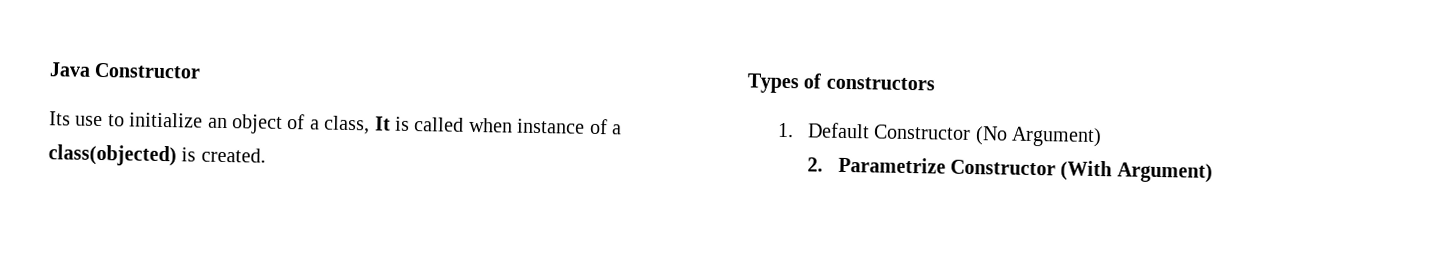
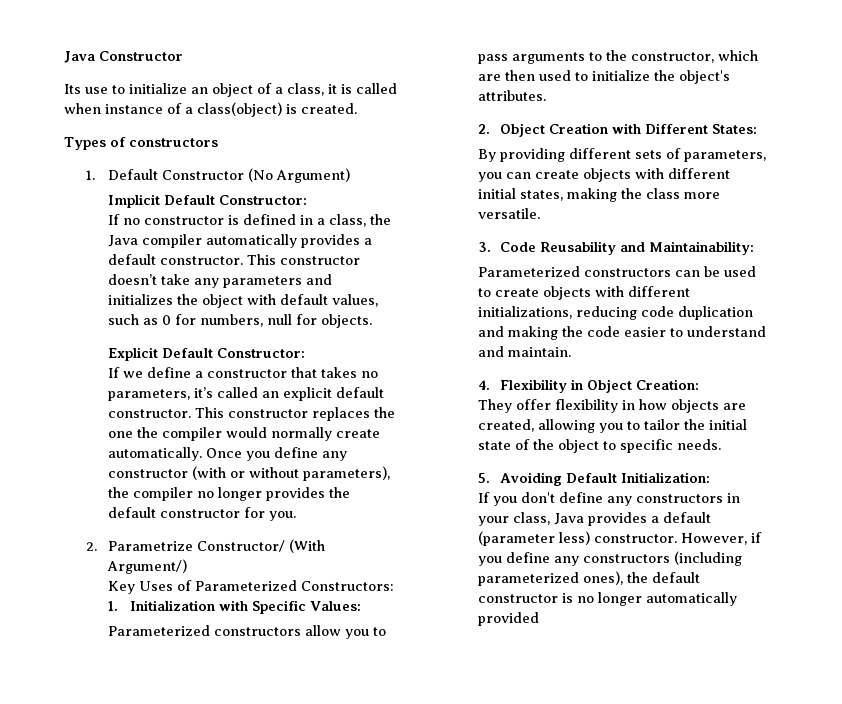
- Its use to initialize an object of a class, It is called when instance of a class(objected) is created.
+ Its use to initialize an object of a class, it is called when instance of a class(object) is created.
- 2. Parametrize Constructor (With Argument)
+ Implicit Default Constructor:
+ If no constructor is defined in a class, the Java compiler automatically provides a default constructor. This constructor doesn’t take any parameters and initializes the object with default values, such as 0 for numbers, null for objects.
+ Explicit Default Constructor:
+ If we define a constructor that takes no parameters, it’s called an explicit default constructor. This constructor replaces the one the compiler would normally create automatically. Once you define any constructor (with or without parameters), the compiler no longer provides the default constructor for you.
+ 2. Parametrize Constructor/ (With Argument/)
+ Key Uses of Parameterized Constructors:
+ 1. Initialization with Specific Values:
+ Parameterized constructors allow you to pass arguments to the constructor, which are then used to initialize the object's attributes.
+ 2. Object Creation with Different States:
+ By providing different sets of parameters, you can create objects with different initial states, making the class more versatile.
+ 3. Code Reusability and Maintainability:
+ Parameterized constructors can be used to create objects with different initializations, reducing code duplication and making the code easier to understand and maintain.
+ 4. Flexibility in Object Creation:
+ They offer flexibility in how objects are created, allowing you to tailor the initial state of the object to specific needs.
+ 5. Avoiding Default Initialization:
+ If you don't define any constructors in your class, Java provides a default (parameter less) constructor. However, if you define any constructors (including parameterized ones), the default constructor is no longer automatically provided

